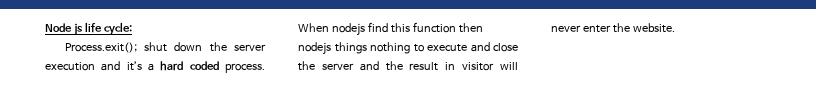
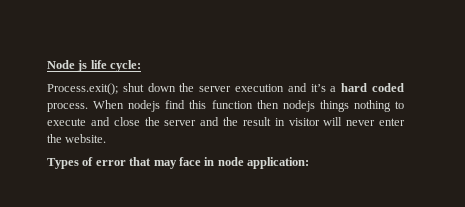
+ Types of error that may face in node application:

